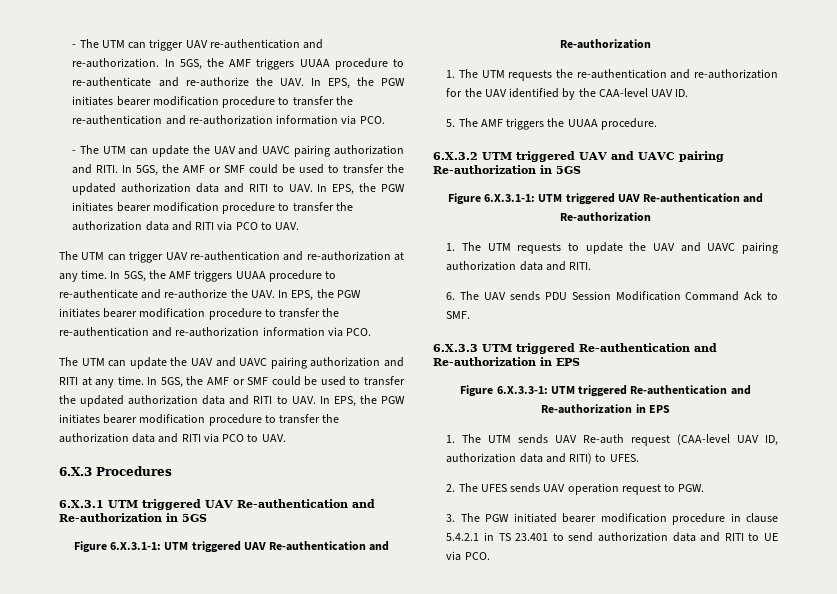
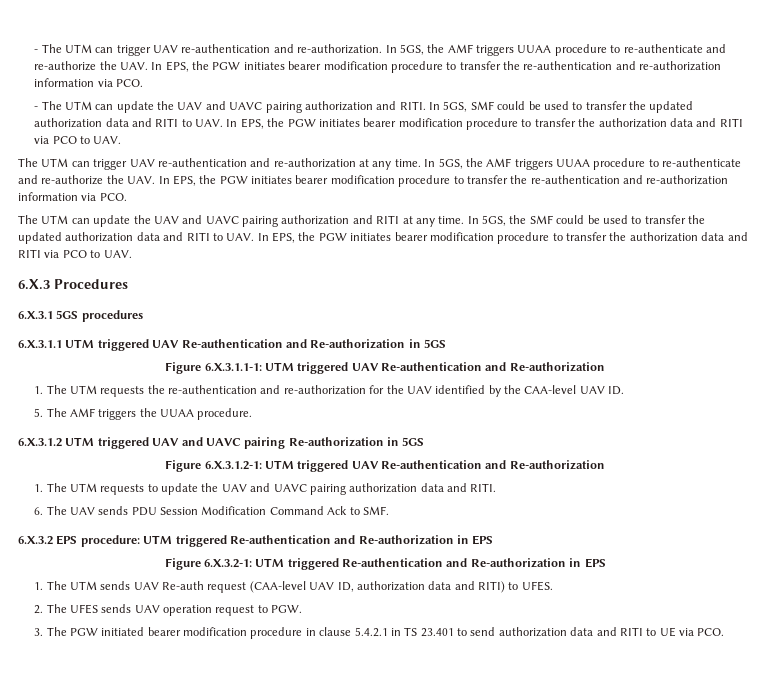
- - The UTM can update the UAV and UAVC pairing authorization and RITI. In 5GS, the AMF or SMF could be used to transfer the updated authorization data and RITI to UAV. In EPS, the PGW initiates bearer modification procedure to transfer the authorization data and RITI via PCO to UAV.
+ - The UTM can update the UAV and UAVC pairing authorization and RITI. In 5GS, SMF could be used to transfer the updated authorization data and RITI to UAV. In EPS, the PGW initiates bearer modification procedure to transfer the authorization data and RITI via PCO to UAV.
- The UTM can update the UAV and UAVC pairing authorization and RITI at any time. In 5GS, the AMF or SMF could be used to transfer the updated authorization data and RITI to UAV. In EPS, the PGW initiates bearer modification procedure to transfer the authorization data and RITI via PCO to UAV.
+ The UTM can update the UAV and UAVC pairing authorization and RITI at any time. In 5GS, the SMF could be used to transfer the updated authorization data and RITI to UAV. In EPS, the PGW initiates bearer modification procedure to transfer the authorization data and RITI via PCO to UAV.
- 6.X.3.1 UTM triggered UAV Re-authentication and Re-authorization in 5GS
- Figure 6.X.3.1-1: UTM triggered UAV Re-authentication and Re-authorization
+ 6.X.3.1 5GS procedures
+ 6.X.3.1.1 UTM triggered UAV Re-authentication and Re-authorization in 5GS
+ Figure 6.X.3.1.1-1: UTM triggered UAV Re-authentication and Re-authorization
- 6.X.3.2 UTM triggered UAV and UAVC pairing Re-authorization in 5GS
- Figure 6.X.3.1-1: UTM triggered UAV Re-authentication and Re-authorization
+ 6.X.3.1.2 UTM triggered UAV and UAVC pairing Re-authorization in 5GS
+ Figure 6.X.3.1.2-1: UTM triggered UAV Re-authentication and Re-authorization
- 6.X.3.3 UTM triggered Re-authentication and Re-authorization in EPS
+ 6.X.3.2 EPS procedure: UTM triggered Re-authentication and Re-authorization in EPS
- Figure 6.X.3.3-1: UTM triggered Re-authentication and Re-authorization in EPS
+ Figure 6.X.3.2-1: UTM triggered Re-authentication and Re-authorization in EPS

